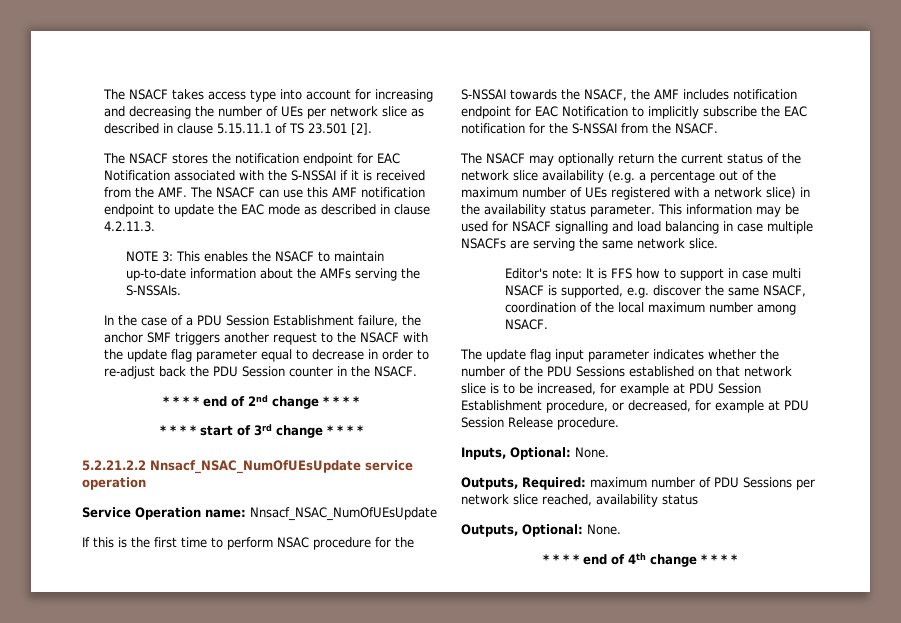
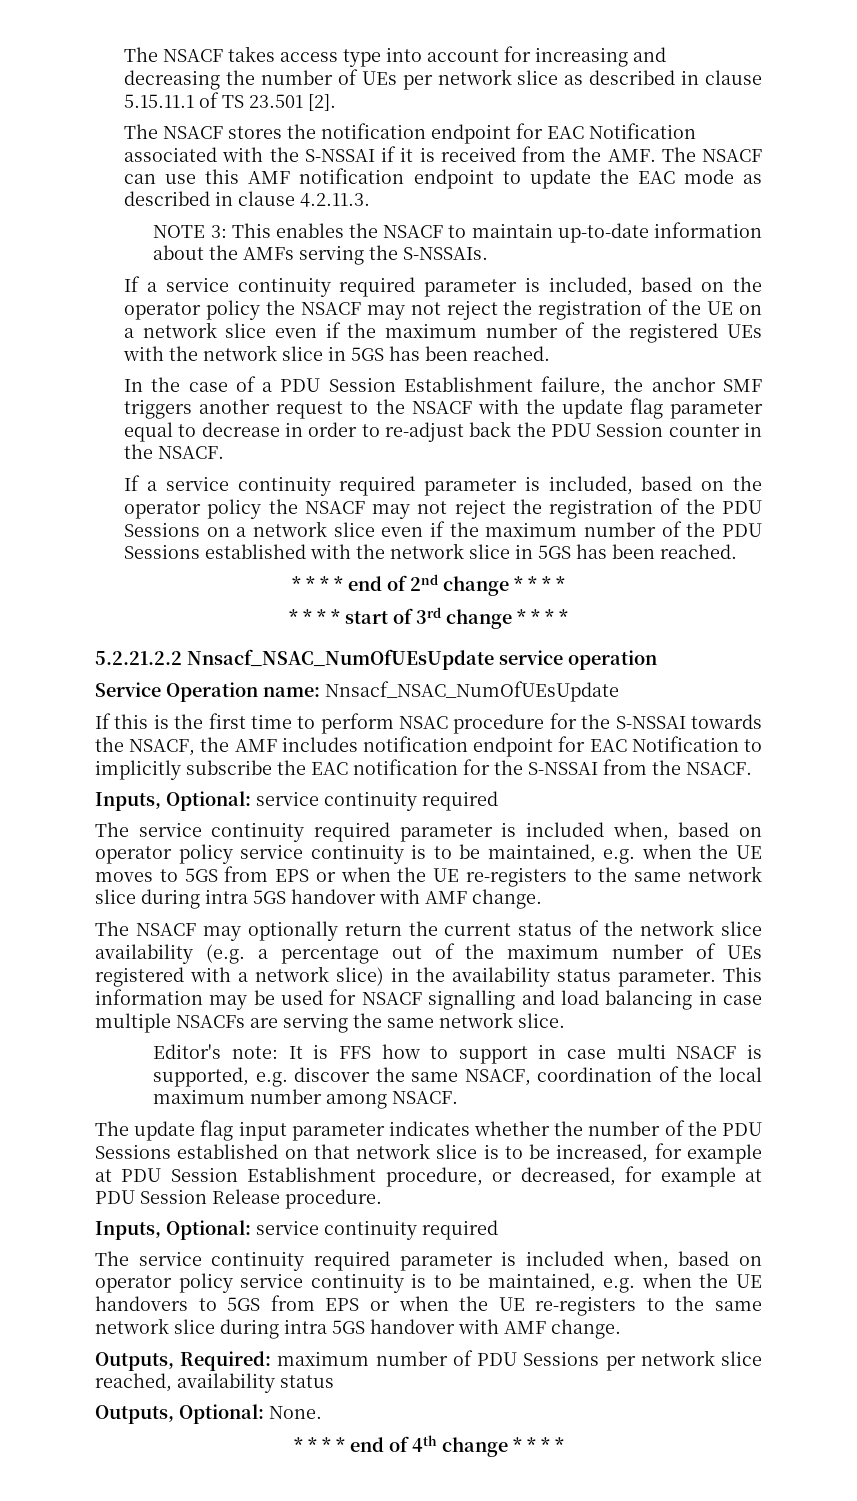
+ If a service continuity required parameter is included, based on the operator policy the NSACF may not reject the registration of the UE on a network slice even if the maximum number of the registered UEs with the network slice in 5GS has been reached.
+ If a service continuity required parameter is included, based on the operator policy the NSACF may not reject the registration of the PDU Sessions on a network slice even if the maximum number of the PDU Sessions established with the network slice in 5GS has been reached.
  If this is the first time to perform NSAC procedure for the S-NSSAI towards the NSACF, the AMF includes notification endpoint for EAC Notification to implicitly subscribe the EAC notification for the S-NSSAI from the NSACF.
+ Inputs, Optional: service continuity required
+ The service continuity required parameter is included when, based on operator policy service continuity is to be maintained, e.g. when the UE moves to 5GS from EPS or when the UE re-registers to the same network slice during intra 5GS handover with AMF change.
  The update flag input parameter indicates whether the number of the PDU Sessions established on that network slice is to be increased, for example at PDU Session Establishment procedure, or decreased, for example at PDU Session Release procedure.
- Inputs, Optional: None.
+ Inputs, Optional: service continuity required
+ The service continuity required parameter is included when, based on operator policy service continuity is to be maintained, e.g. when the UE handovers to 5GS from EPS or when the UE re-registers to the same network slice during intra 5GS handover with AMF change.

